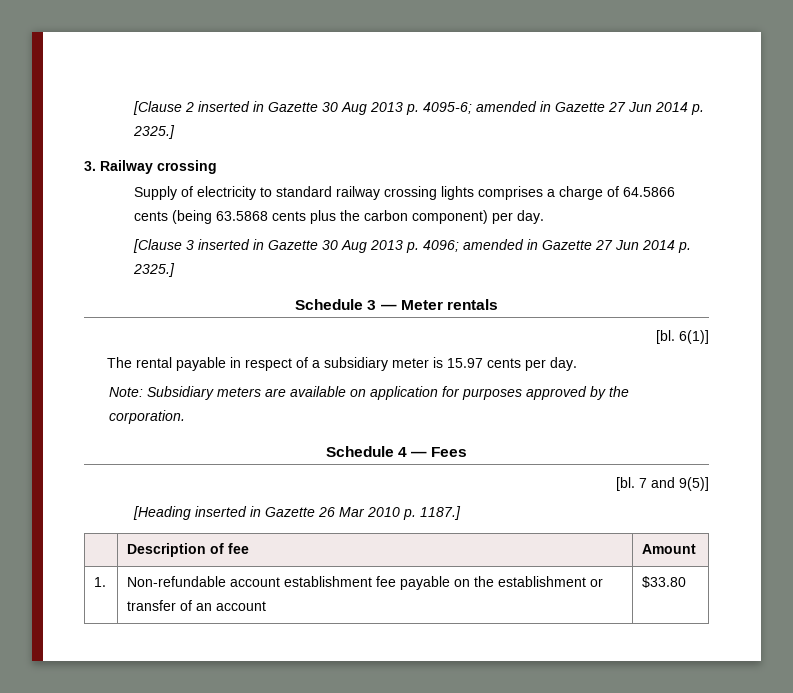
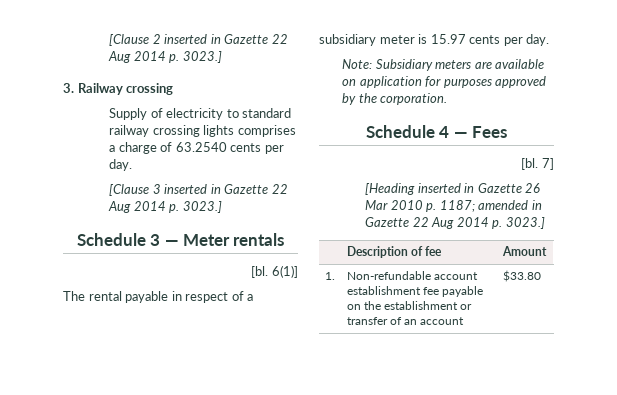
- [Clause 2 inserted in Gazette 30 Aug 2013 p. 4095-6; amended in Gazette 27 Jun 2014 p. 2325.]
+ [Clause 2 inserted in Gazette 22 Aug 2014 p. 3023.]
- Supply of electricity to standard railway crossing lights comprises a charge of 64.5866 cents (being 63.5868 cents plus the carbon component) per day.
+ Supply of electricity to standard railway crossing lights comprises a charge of 63.2540 cents per day.
- [Clause 3 inserted in Gazette 30 Aug 2013 p. 4096; amended in Gazette 27 Jun 2014 p. 2325.]
+ [Clause 3 inserted in Gazette 22 Aug 2014 p. 3023.]
- 7 and 9(5)]
+ 7]
- [Heading inserted in Gazette 26 Mar 2010 p. 1187.]
+ [Heading inserted in Gazette 26 Mar 2010 p. 1187; amended in Gazette 22 Aug 2014 p. 3023.]

